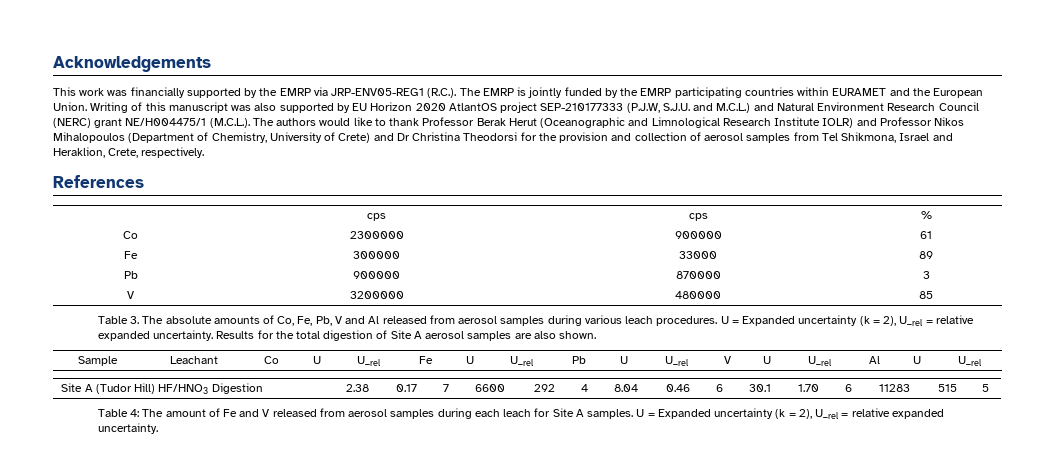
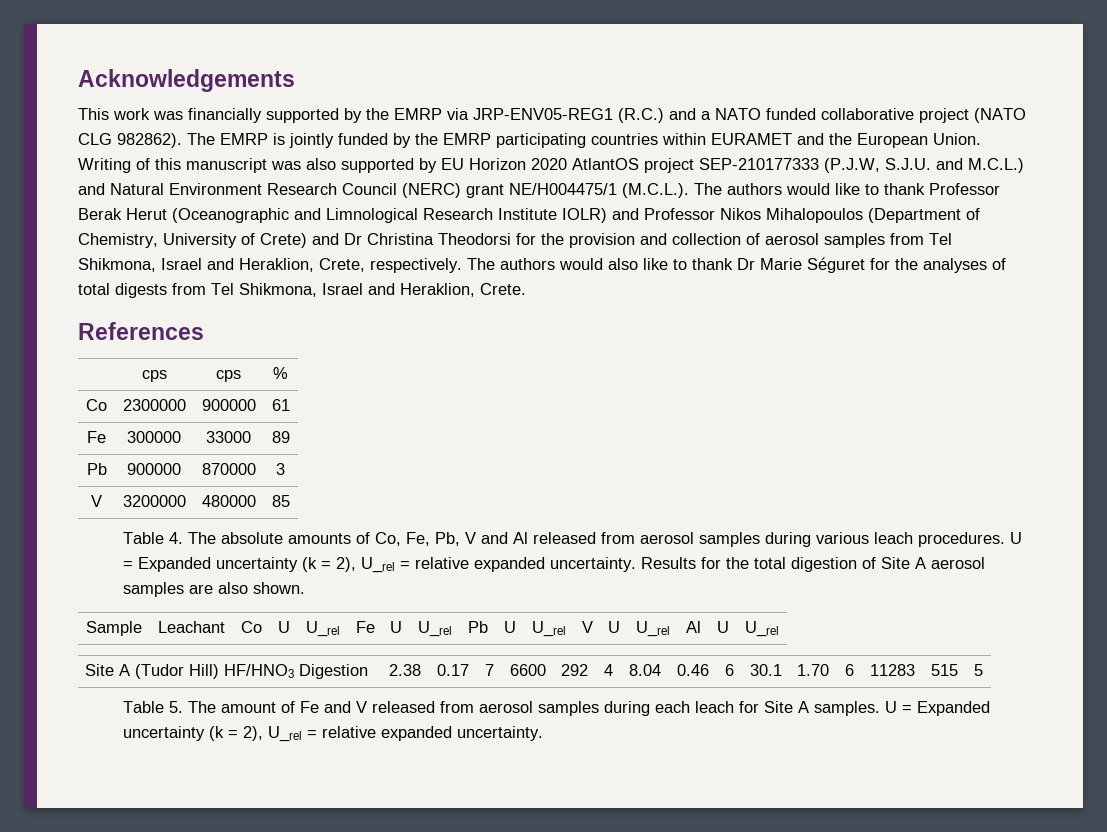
- This work was financially supported by the EMRP via JRP-ENV05-REG1 (R.C.). The EMRP is jointly funded by the EMRP participating countries within EURAMET and the European Union.
+ This work was financially supported by the EMRP via JRP-ENV05-REG1 (R.C.) and a NATO funded collaborative project (NATO CLG 982862). The EMRP is jointly funded by the EMRP participating countries within EURAMET and the European Union.
+ The authors would also like to thank Dr Marie Séguret for the analyses of total digests from Tel Shikmona, Israel and Heraklion, Crete.
- Table 3. The absolute amounts of Co, Fe, Pb, V and Al released from aerosol samples during various leach procedures.
+ Table 4. The absolute amounts of Co, Fe, Pb, V and Al released from aerosol samples during various leach procedures.
- Table 4: The amount of Fe and V released from aerosol samples during each leach for Site A samples.
+ Table 5. The amount of Fe and V released from aerosol samples during each leach for Site A samples.

